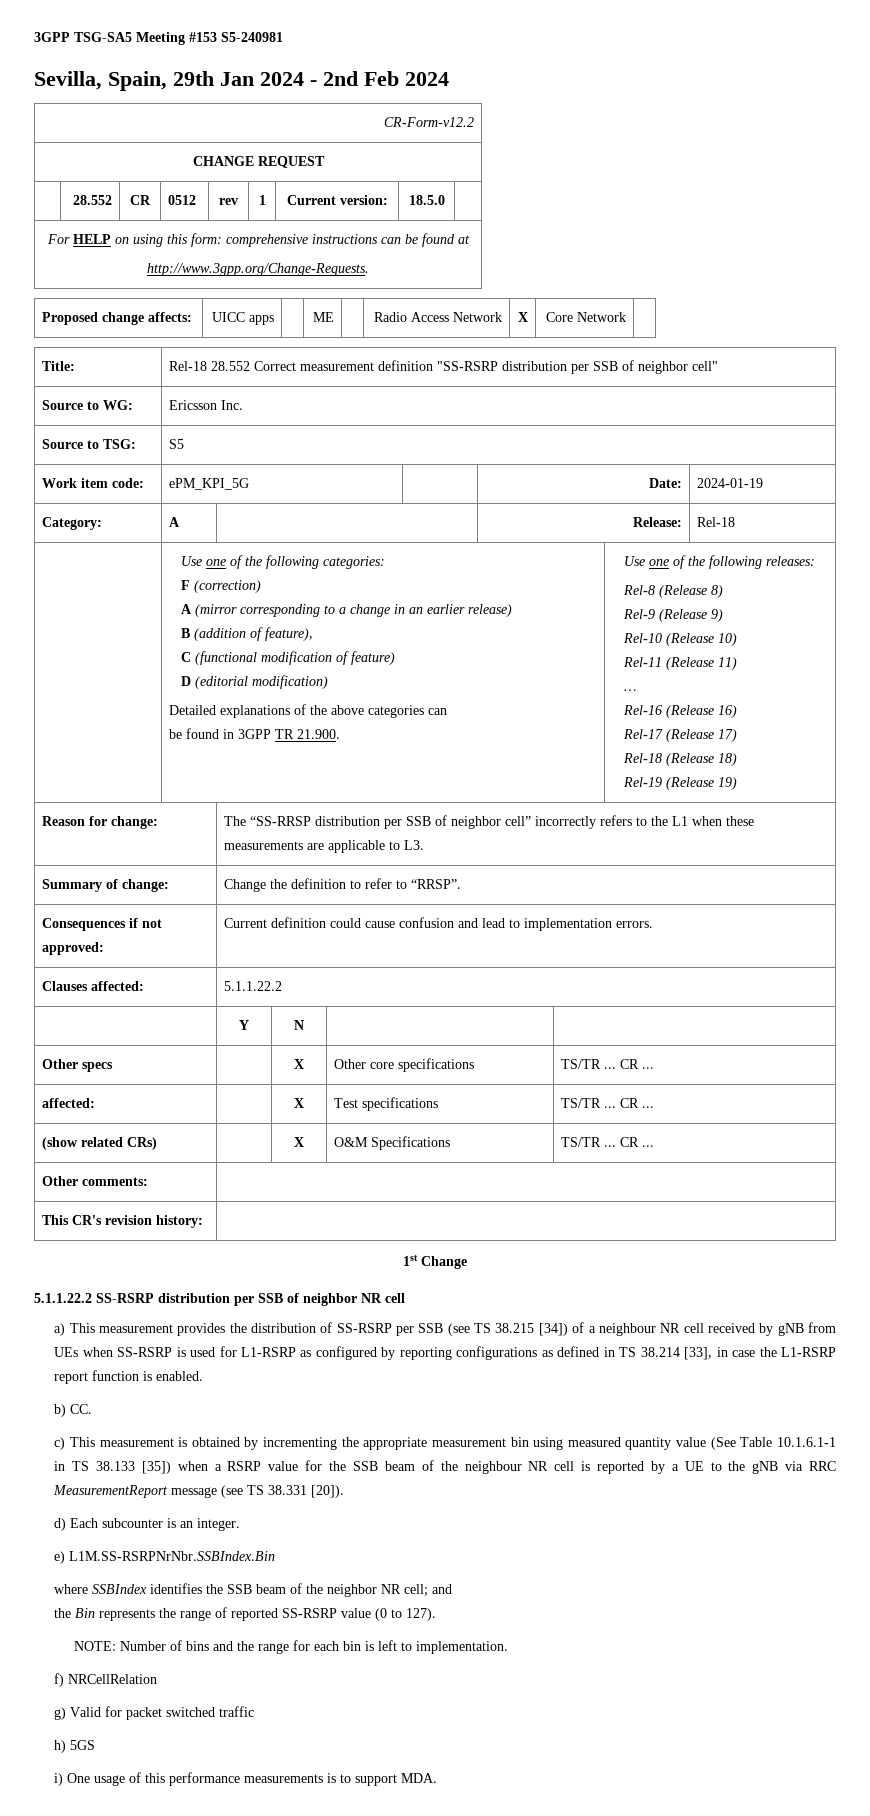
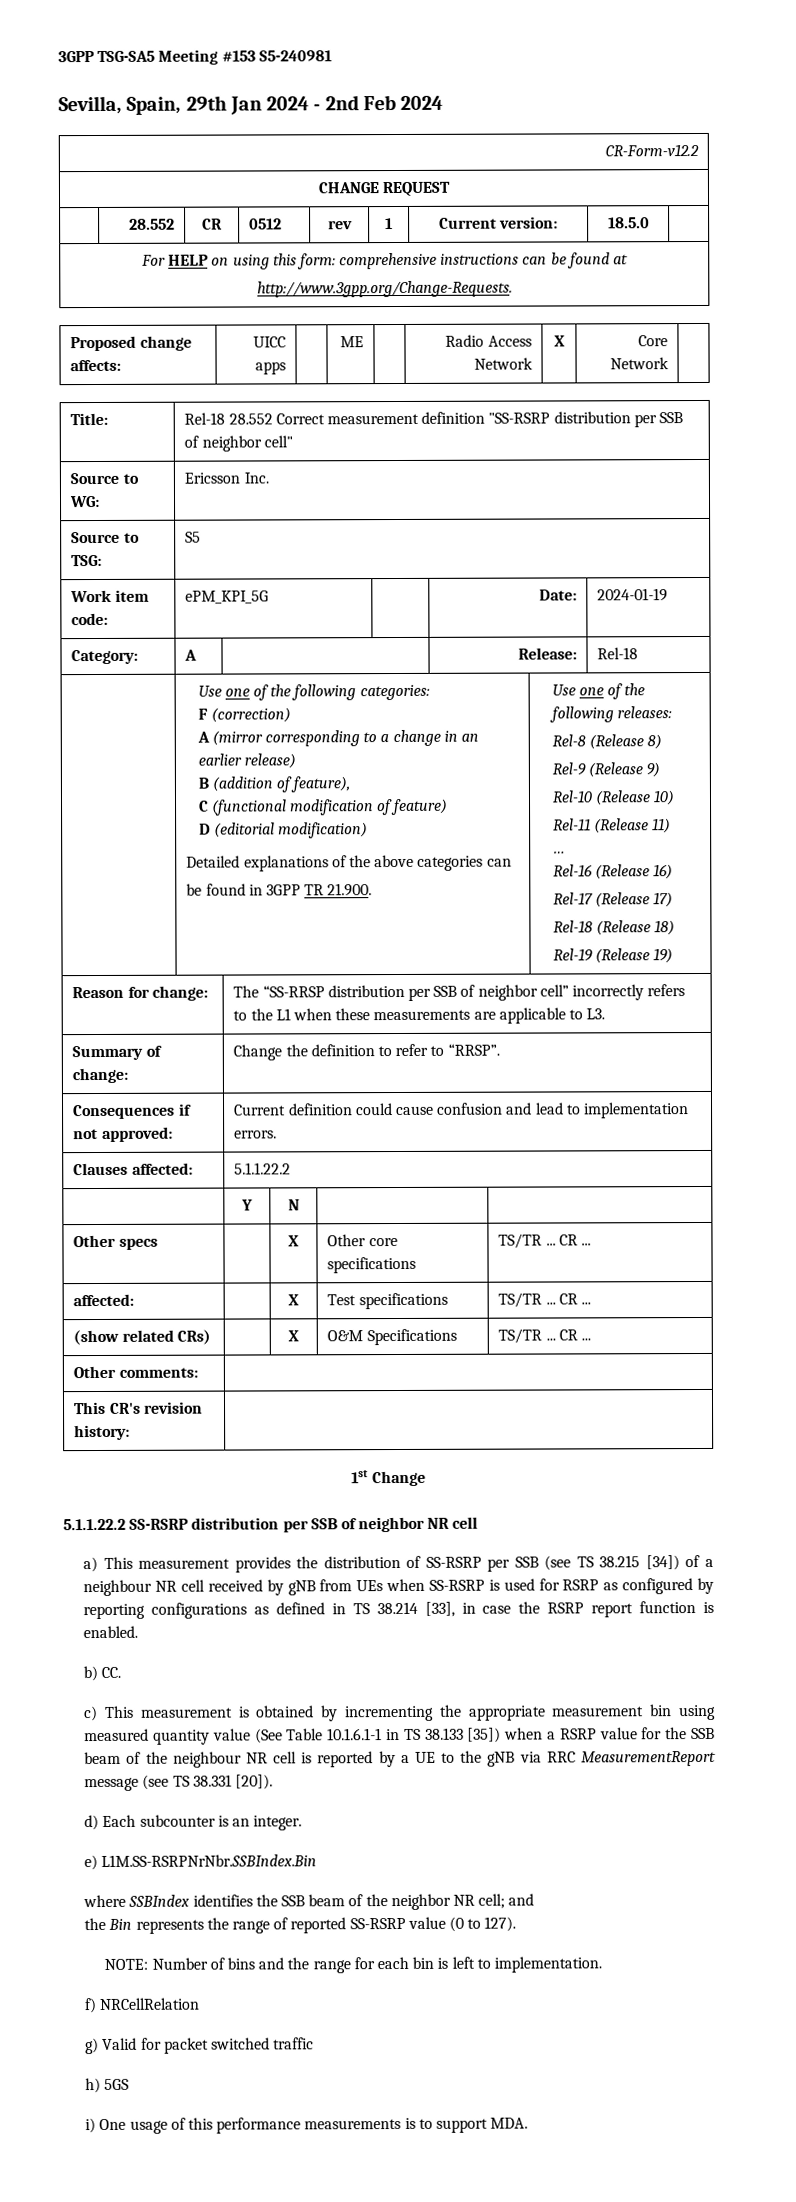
- a) This measurement provides the distribution of SS-RSRP per SSB (see TS 38.215 [34]) of a neighbour NR cell received by gNB from UEs when SS-RSRP is used for L1-RSRP as configured by reporting configurations as defined in TS 38.214 [33], in case the L1-RSRP report function is enabled.
+ a) This measurement provides the distribution of SS-RSRP per SSB (see TS 38.215 [34]) of a neighbour NR cell received by gNB from UEs when SS-RSRP is used for RSRP as configured by reporting configurations as defined in TS 38.214 [33], in case the RSRP report function is enabled.

